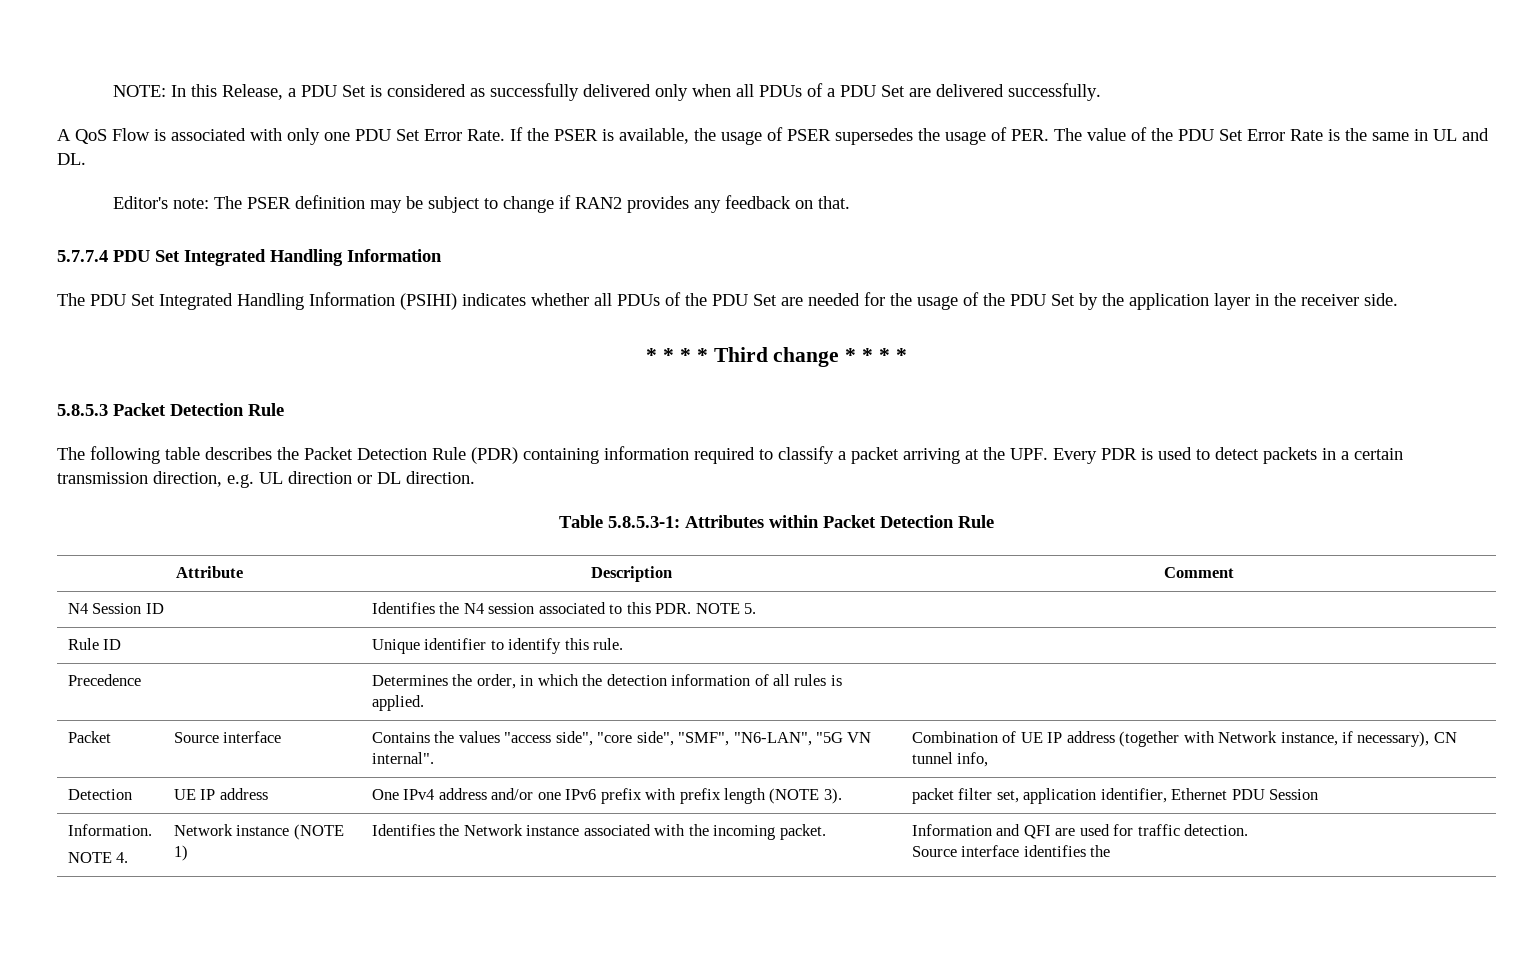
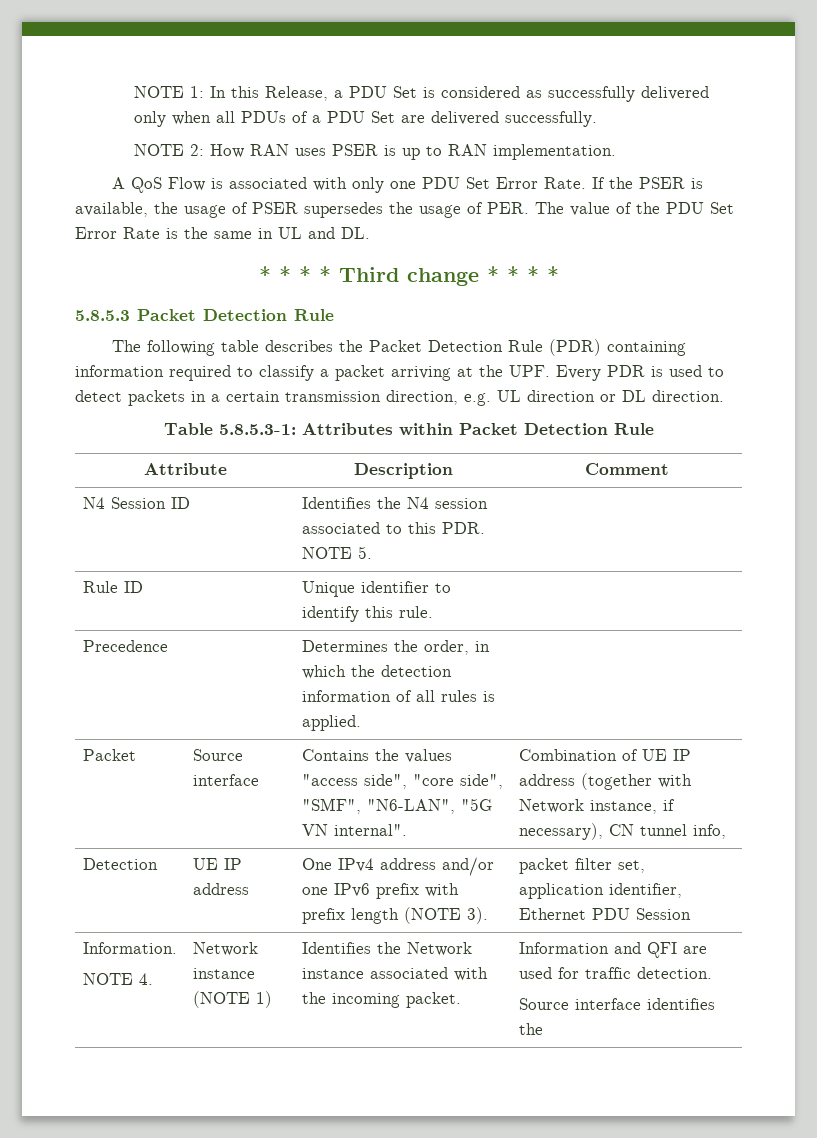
- NOTE: In this Release, a PDU Set is considered as successfully delivered only when all PDUs of a PDU Set are delivered successfully.
+ NOTE 1: In this Release, a PDU Set is considered as successfully delivered only when all PDUs of a PDU Set are delivered successfully.
+ NOTE 2: How RAN uses PSER is up to RAN implementation.
- Editor's note: The PSER definition may be subject to change if RAN2 provides any feedback on that.
- 5.7.7.4 PDU Set Integrated Handling Information
- The PDU Set Integrated Handling Information (PSIHI) indicates whether all PDUs of the PDU Set are needed for the usage of the PDU Set by the application layer in the receiver side.

